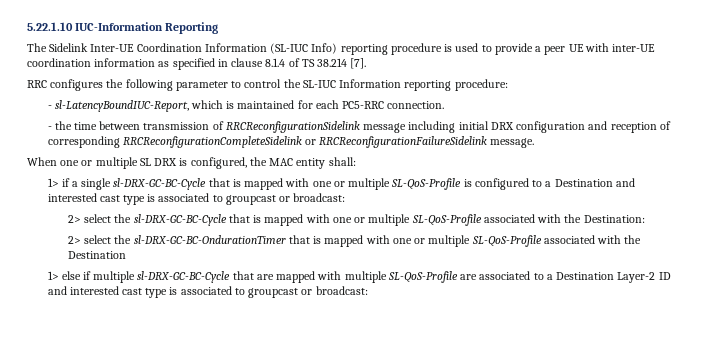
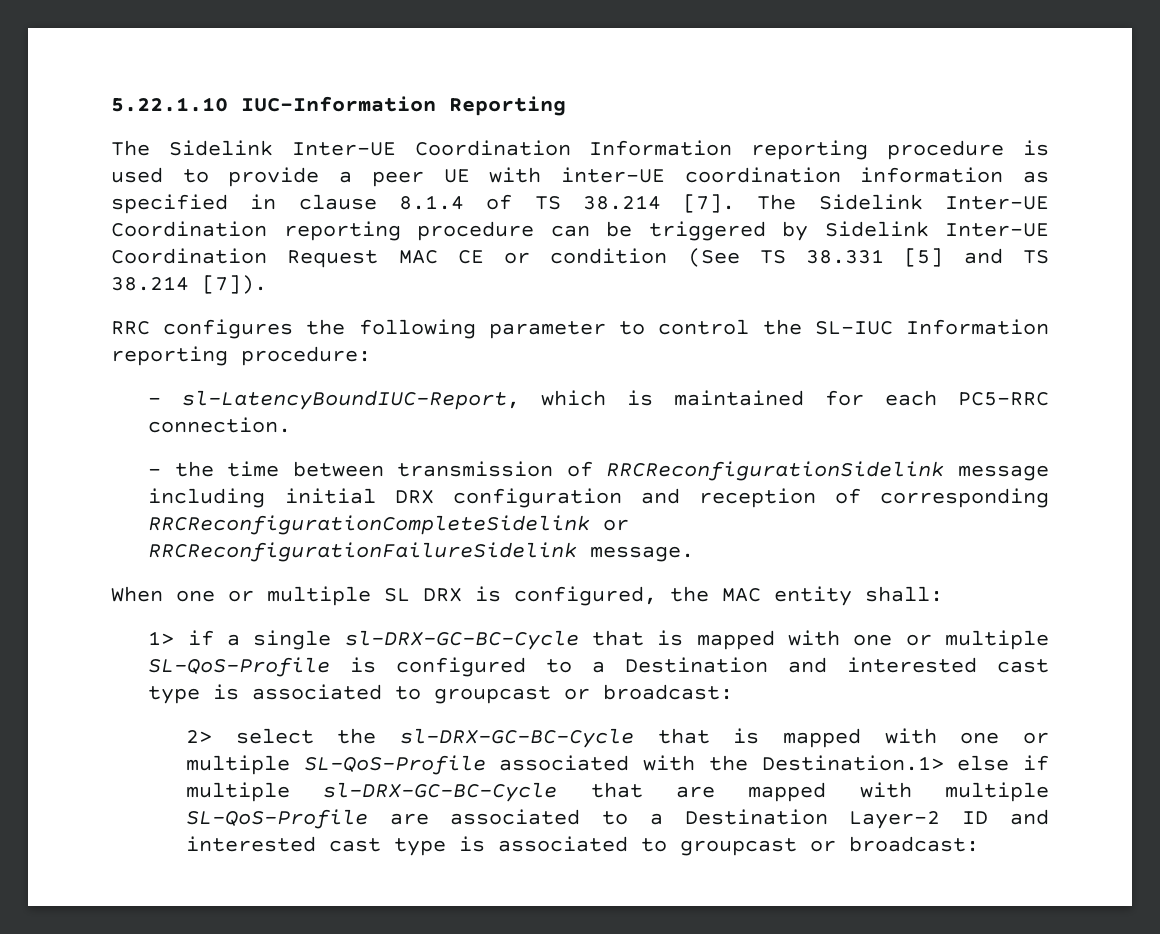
- The Sidelink Inter-UE Coordination Information (SL-IUC Info) reporting procedure is used to provide a peer UE with inter-UE coordination information as specified in clause 8.1.4 of TS 38.214 [7].
+ The Sidelink Inter-UE Coordination Information reporting procedure is used to provide a peer UE with inter-UE coordination information as specified in clause 8.1.4 of TS 38.214 [7]. The Sidelink Inter-UE Coordination reporting procedure can be triggered by Sidelink Inter-UE Coordination Request MAC CE or condition (See TS 38.331 [5] and TS 38.214 [7]).
- 2> select the sl-DRX-GC-BC-Cycle that is mapped with one or multiple SL-QoS-Profile associated with the Destination:
- 2> select the sl-DRX-GC-BC-OndurationTimer that is mapped with one or multiple SL-QoS-Profile associated with the Destination
- 1> else if multiple sl-DRX-GC-BC-Cycle that are mapped with multiple SL-QoS-Profile are associated to a Destination Layer-2 ID and interested cast type is associated to groupcast or broadcast:
+ 2> select the sl-DRX-GC-BC-Cycle that is mapped with one or multiple SL-QoS-Profile associated with the Destination.1> else if multiple sl-DRX-GC-BC-Cycle that are mapped with multiple SL-QoS-Profile are associated to a Destination Layer-2 ID and interested cast type is associated to groupcast or broadcast:

